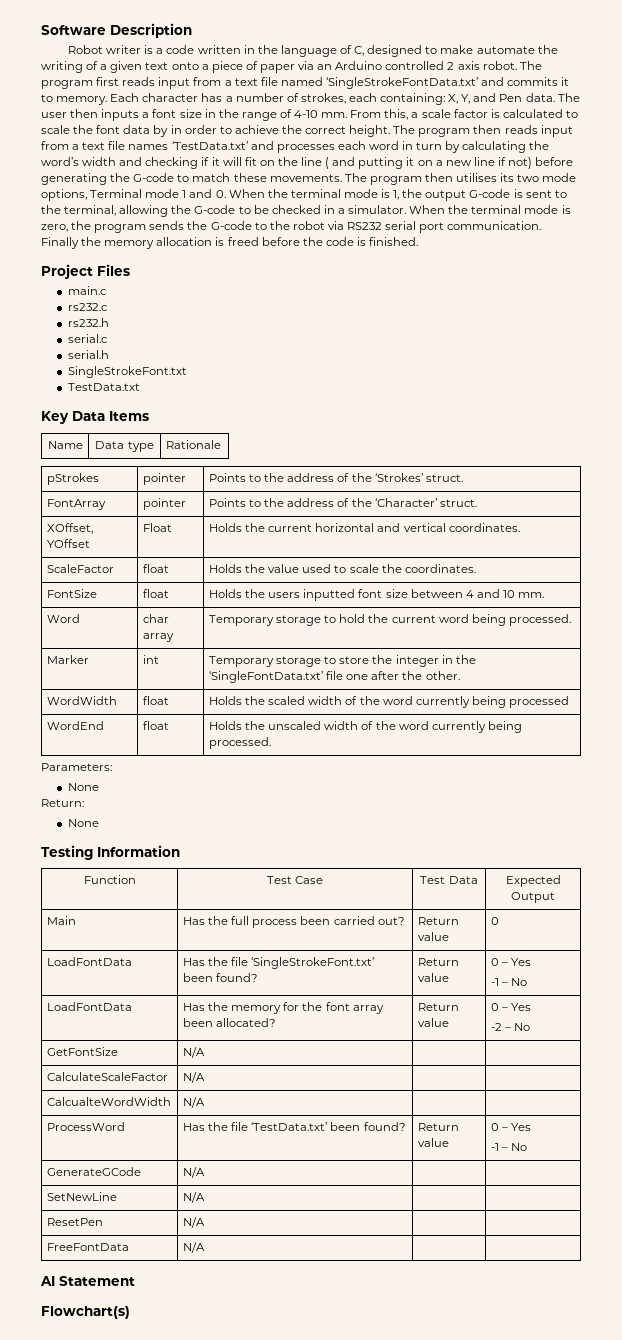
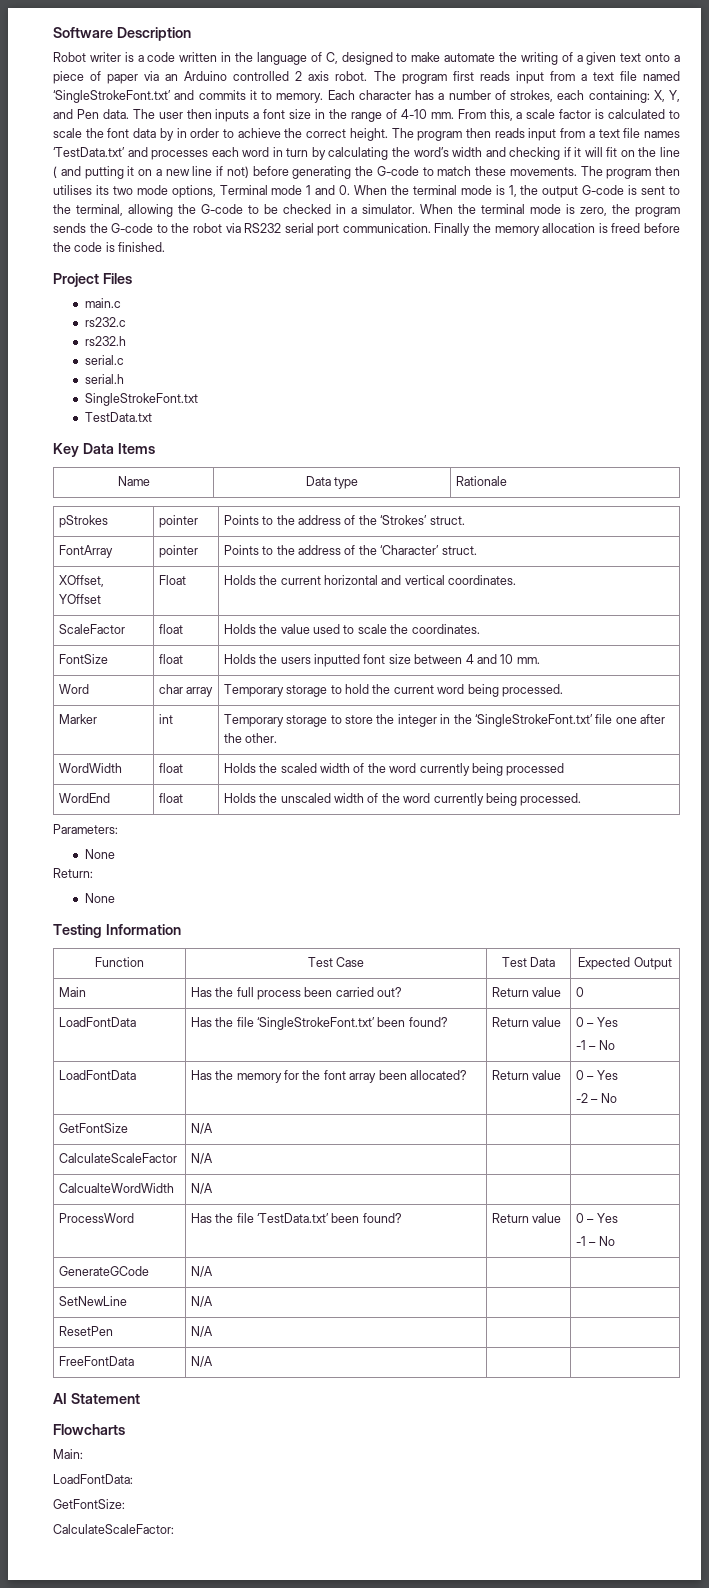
- The program first reads input from a text file named ‘SingleStrokeFontData.txt’ and commits it to memory.
+ The program first reads input from a text file named ‘SingleStrokeFont.txt’ and commits it to memory.
- Marker | int | Temporary storage to store the integer in the ‘SingleFontData.txt’ file one after the other.
+ Marker | int | Temporary storage to store the integer in the ‘SingleStrokeFont.txt’ file one after the other.
- Flowchart(s)
+ Flowcharts
+ Main:
+ LoadFontData:
+ GetFontSize:
+ CalculateScaleFactor:

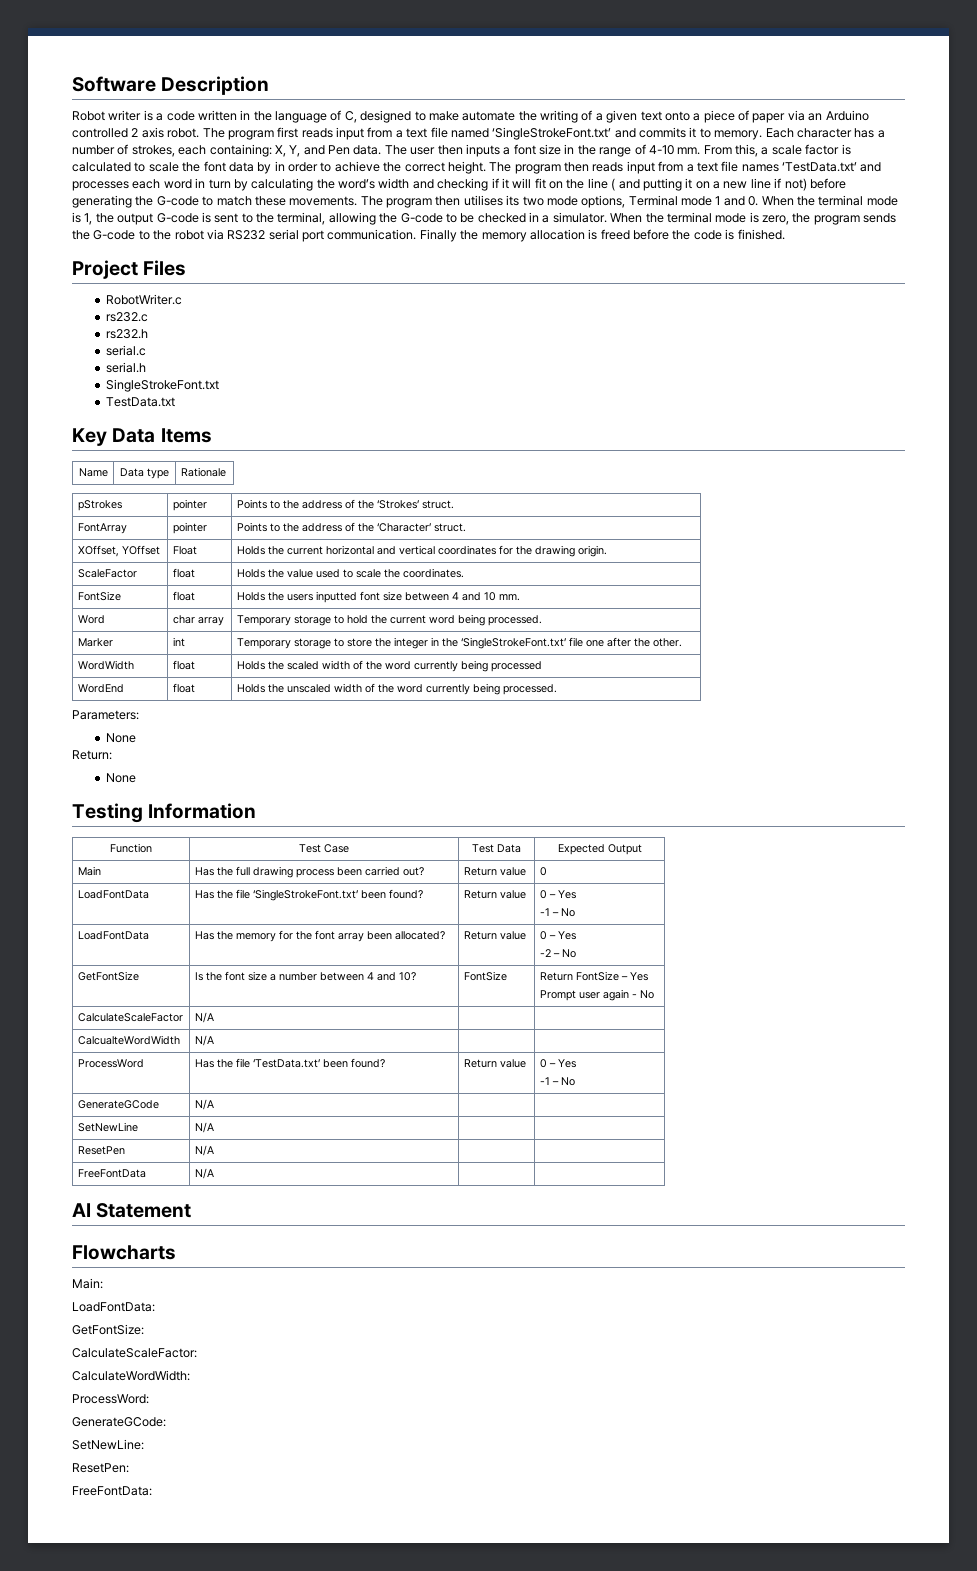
- main.c
+ RobotWriter.c
- XOffset, YOffset | Float | Holds the current horizontal and vertical coordinates.
+ XOffset, YOffset | Float | Holds the current horizontal and vertical coordinates for the drawing origin.
- Main | Has the full process been carried out? | Return value | 0
+ Main | Has the full drawing process been carried out? | Return value | 0
- GetFontSize | N/A | |
+ GetFontSize | Is the font size a number between 4 and 10? | FontSize | Return FontSize – Yes
+ Prompt user again - No
+ CalculateWordWidth:
+ ProcessWord:
+ GenerateGCode:
+ SetNewLine:
+ ResetPen:
+ FreeFontData:

